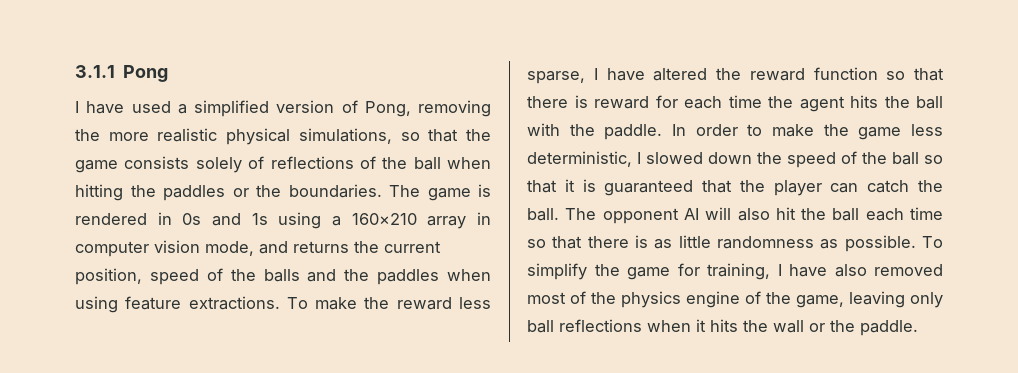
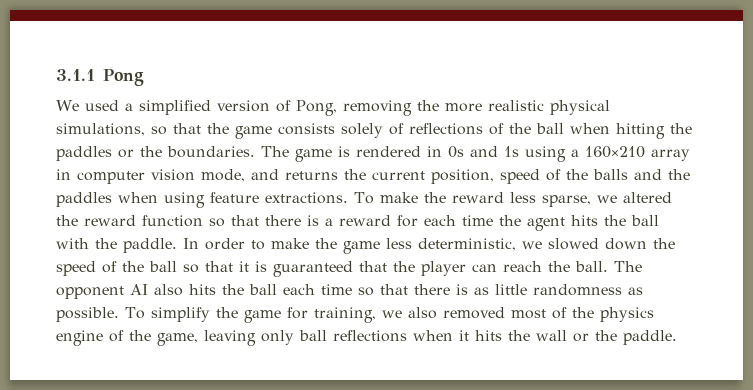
- I have used a simplified version of Pong, removing the more realistic physical simulations, so that the game consists solely of reflections of the ball when hitting the paddles or the boundaries.
+ We used a simplified version of Pong, removing the more realistic physical simulations, so that the game consists solely of reflections of the ball when hitting the paddles or the boundaries.
- To make the reward less sparse, I have altered the reward function so that there is reward for each time the agent hits the ball with the paddle.
+ To make the reward less sparse, we altered the reward function so that there is a reward for each time the agent hits the ball with the paddle.
- In order to make the game less deterministic, I slowed down the speed of the ball so that it is guaranteed that the player can catch the ball.
+ In order to make the game less deterministic, we slowed down the speed of the ball so that it is guaranteed that the player can reach the ball.
- The opponent AI will also hit the ball each time so that there is as little randomness as possible.
+ The opponent AI also hits the ball each time so that there is as little randomness as possible.
- To simplify the game for training, I have also removed most of the physics engine of the game, leaving only ball reflections when it hits the wall or the paddle.
+ To simplify the game for training, we also removed most of the physics engine of the game, leaving only ball reflections when it hits the wall or the paddle.

